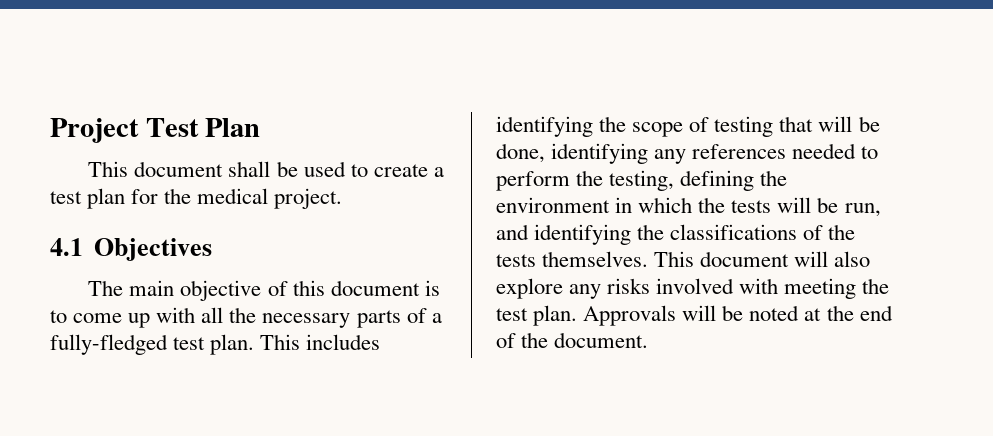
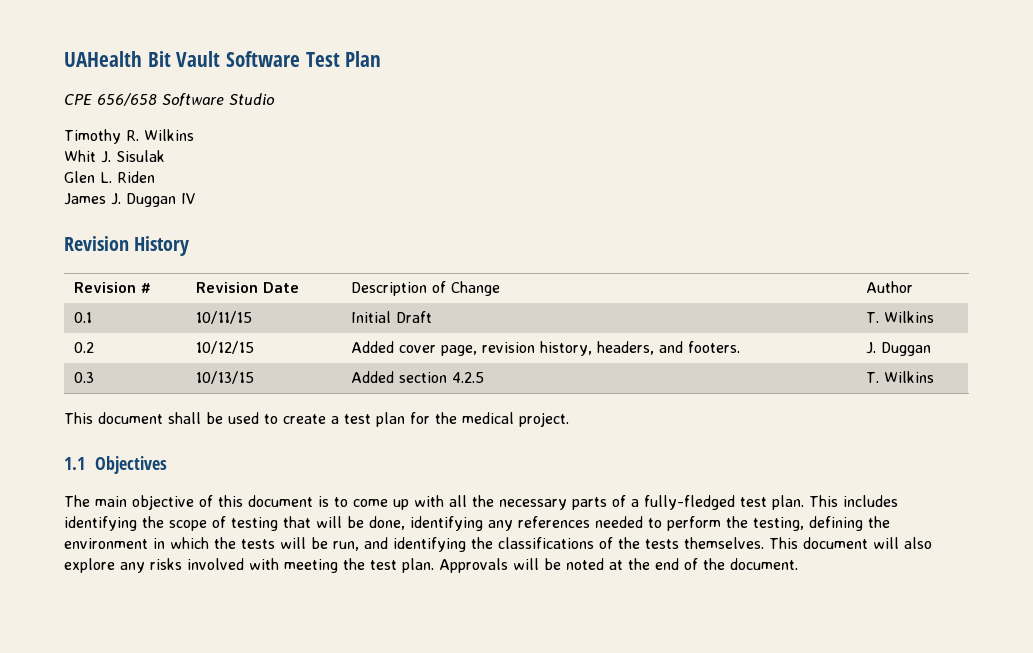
- Project Test Plan
+ UAHealth Bit Vault Software Test Plan
+ CPE 656/658 Software Studio
+ Timothy R. Wilkins
+ Whit J. Sisulak
+ Glen L. Riden
+ James J. Duggan IV
+ Revision History
+ Revision # | Revision Date | Description of Change | Author
+ 0.1 | 10/11/15 | Initial Draft | T. Wilkins
+ 0.2 | 10/12/15 | Added cover page, revision history, headers, and footers. | J. Duggan
+ 0.3 | 10/13/15 | Added section 4.2.5 | T. Wilkins
- 4.1 Objectives
+ 1.1 Objectives

